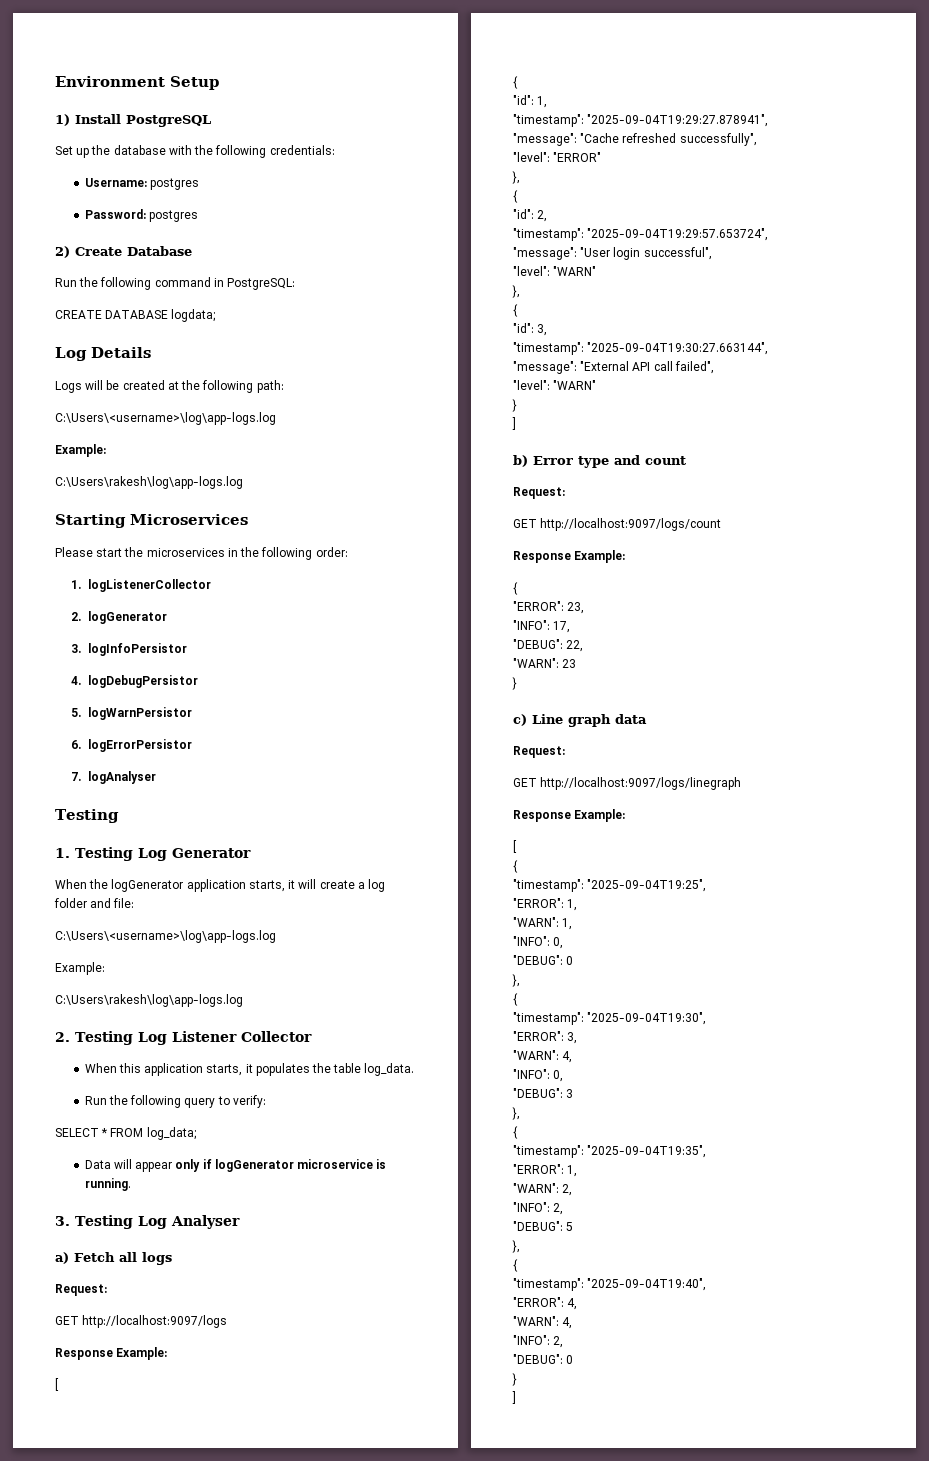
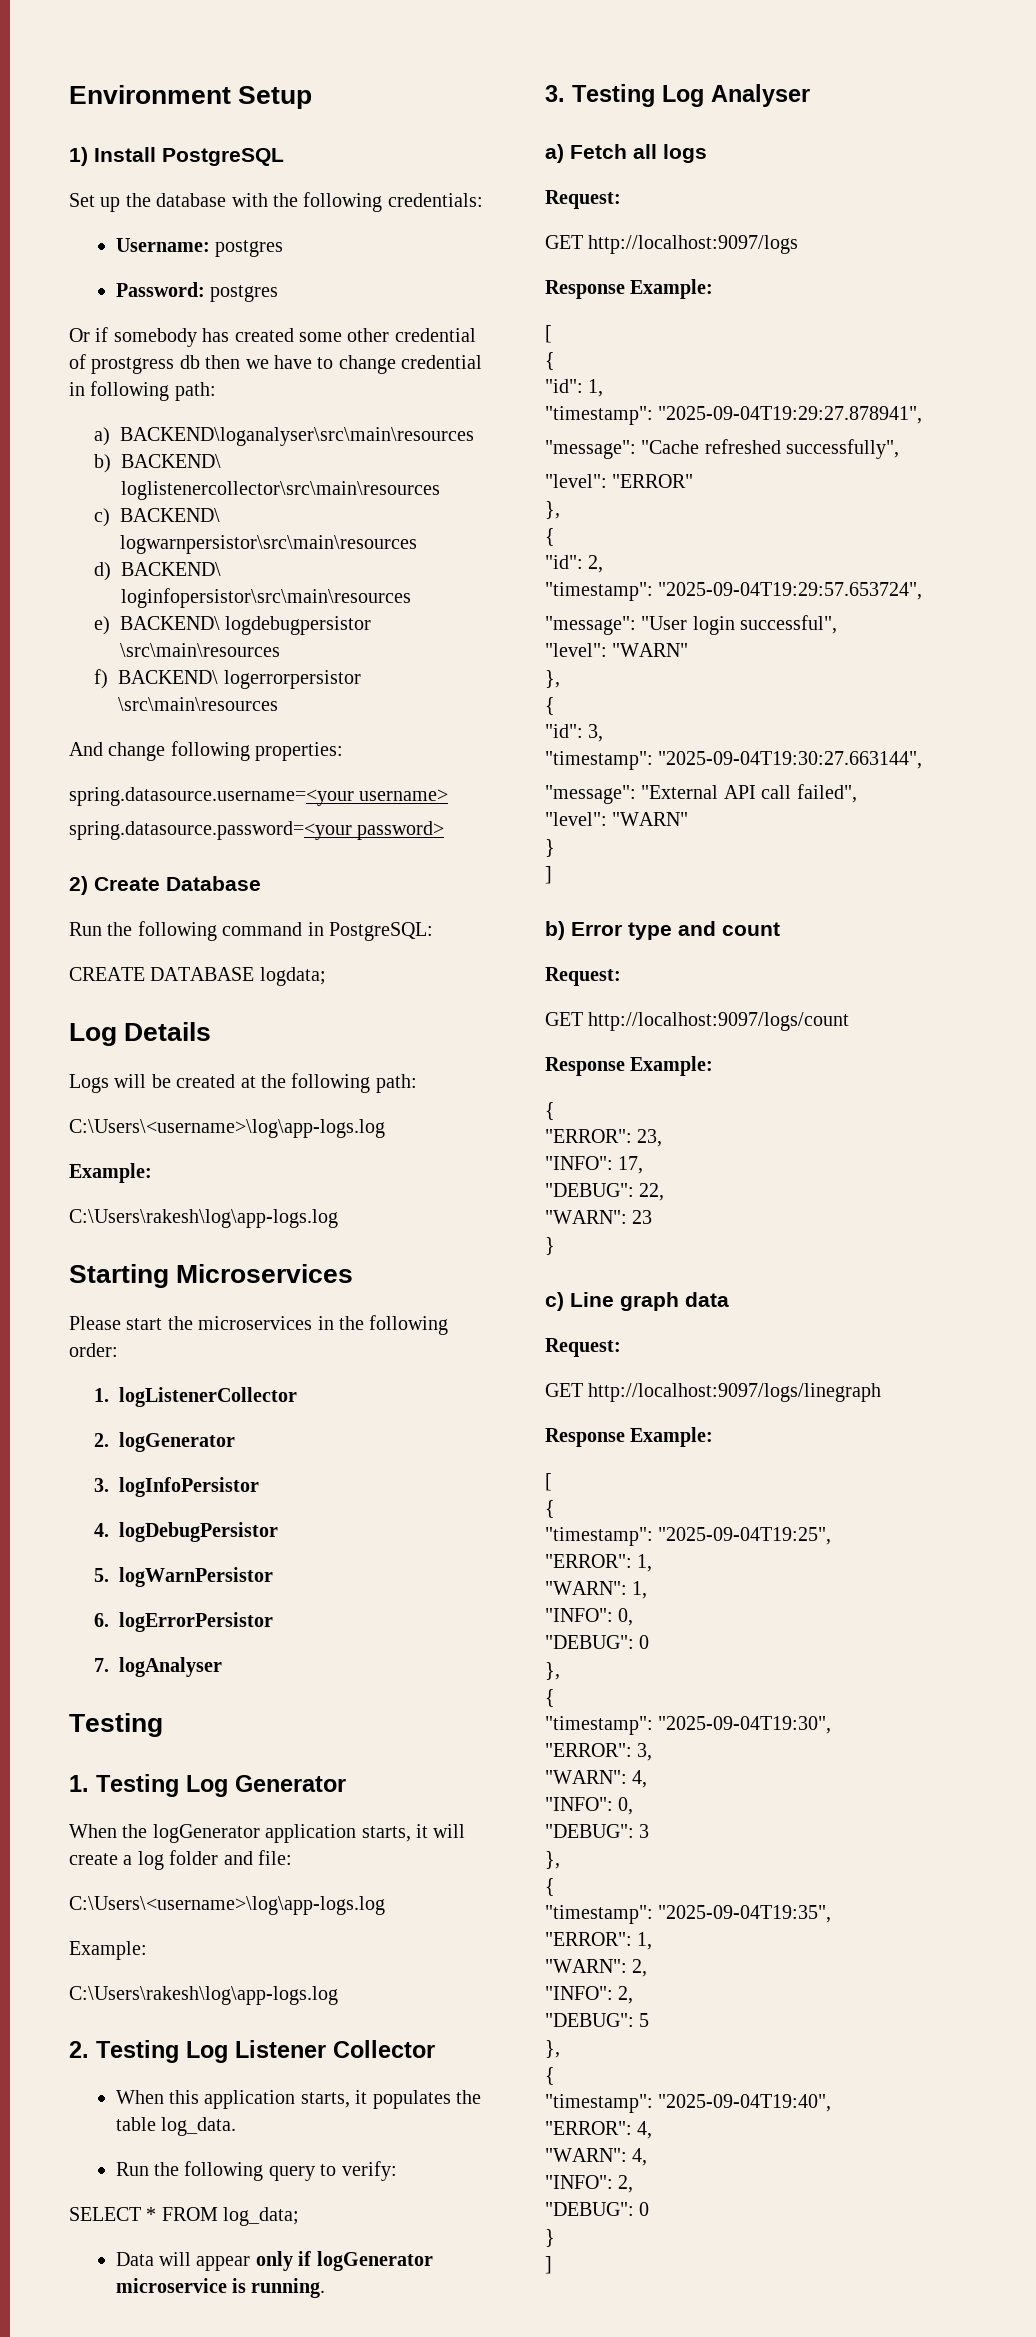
+ Or if somebody has created some other credential of prostgress db then we have to change credential in following path:
+ a) BACKEND\loganalyser\src\main\resources
+ b) BACKEND\ loglistenercollector\src\main\resources
+ c) BACKEND\ logwarnpersistor\src\main\resources
+ d) BACKEND\ loginfopersistor\src\main\resources
+ e) BACKEND\ logdebugpersistor \src\main\resources
+ f) BACKEND\ logerrorpersistor \src\main\resources
+ And change following properties:
+ spring.datasource.username=<your username>
+ spring.datasource.password=<your password>

